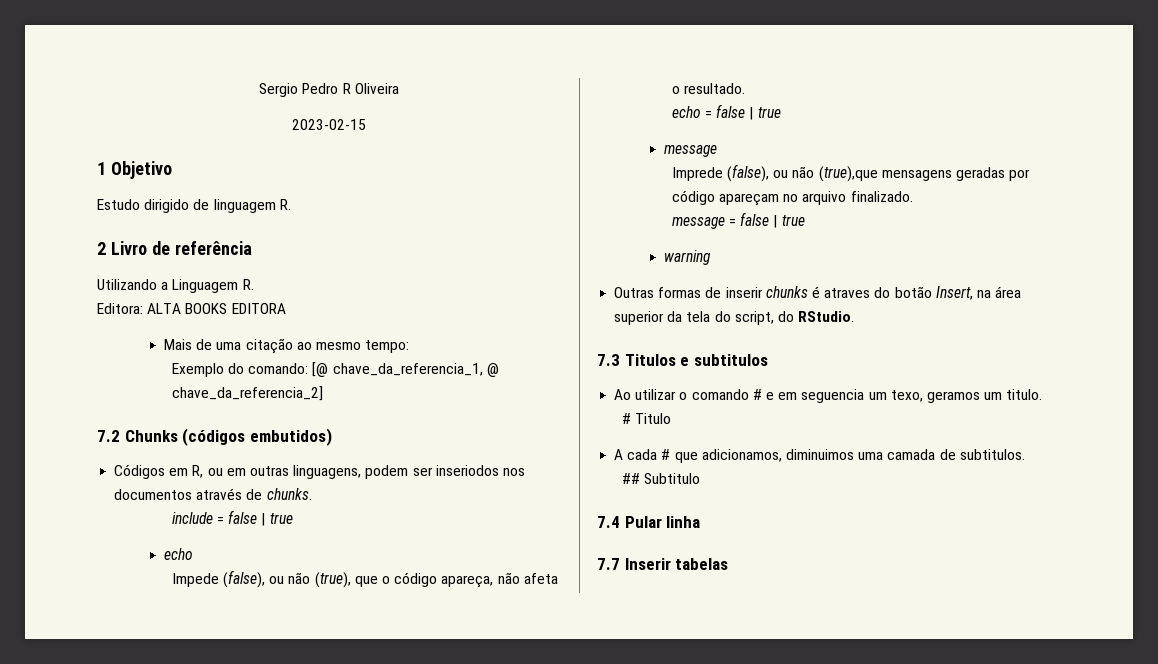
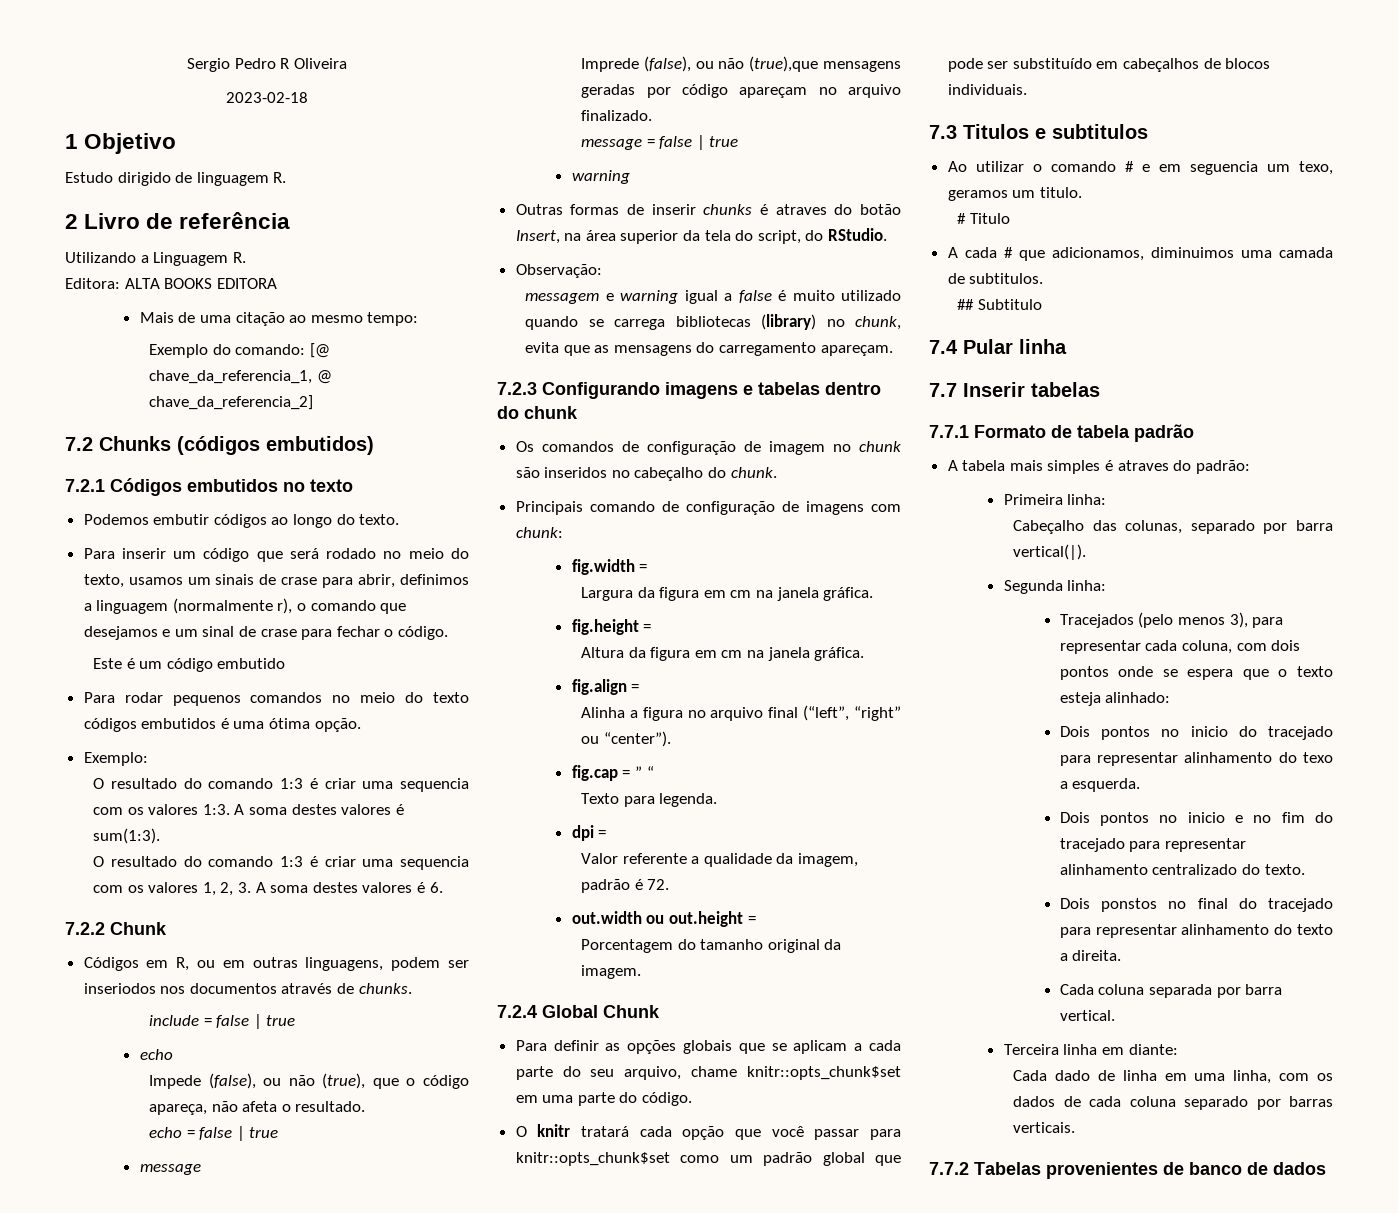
- 2023-02-15
+ 2023-02-18
+ 7.2.1 Códigos embutidos no texto
+ Podemos embutir códigos ao longo do texto.
+ Para inserir um código que será rodado no meio do texto, usamos um sinais de crase para abrir, definimos a linguagem (normalmente r), o comando que desejamos e um sinal de crase para fechar o código.
+ Este é um código embutido
+ Para rodar pequenos comandos no meio do texto códigos embutidos é uma ótima opção.
+ Exemplo:
+ O resultado do comando 1:3 é criar uma sequencia com os valores 1:3. A soma destes valores é sum(1:3).
+ O resultado do comando 1:3 é criar uma sequencia com os valores 1, 2, 3. A soma destes valores é 6.
+ 7.2.2 Chunk
+ Observação:
+ messagem e warning igual a false é muito utilizado quando se carrega bibliotecas (library) no chunk, evita que as mensagens do carregamento apareçam.
+ 7.2.3 Configurando imagens e tabelas dentro do chunk
+ Os comandos de configuração de imagem no chunk são inseridos no cabeçalho do chunk.
+ Principais comando de configuração de imagens com chunk:
+ fig.width =
+ Largura da figura em cm na janela gráfica.
+ fig.height =
+ Altura da figura em cm na janela gráfica.
+ fig.align =
+ Alinha a figura no arquivo final (“left”, “right” ou “center”).
+ fig.cap = ” “
+ Texto para legenda.
+ dpi =
+ Valor referente a qualidade da imagem, padrão é 72.
+ out.width ou out.height =
+ Porcentagem do tamanho original da imagem.
+ 7.2.4 Global Chunk
+ Para definir as opções globais que se aplicam a cada parte do seu arquivo, chame knitr::opts_chunk$set em uma parte do código.
+ O knitr tratará cada opção que você passar para knitr::opts_chunk$set como um padrão global que pode ser substituído em cabeçalhos de blocos individuais.
+ 7.7.1 Formato de tabela padrão
+ A tabela mais simples é atraves do padrão:
+ Primeira linha:
+ Cabeçalho das colunas, separado por barra vertical(|).
+ Segunda linha:
+ Tracejados (pelo menos 3), para representar cada coluna, com dois pontos onde se espera que o texto esteja alinhado:
+ Dois pontos no inicio do tracejado para representar alinhamento do texo a esquerda.
+ Dois pontos no inicio e no fim do tracejado para representar alinhamento centralizado do texto.
+ Dois ponstos no final do tracejado para representar alinhamento do texto a direita.
+ Cada coluna separada por barra vertical.
+ Terceira linha em diante:
+ Cada dado de linha em uma linha, com os dados de cada coluna separado por barras verticais.
+ 7.7.2 Tabelas provenientes de banco de dados

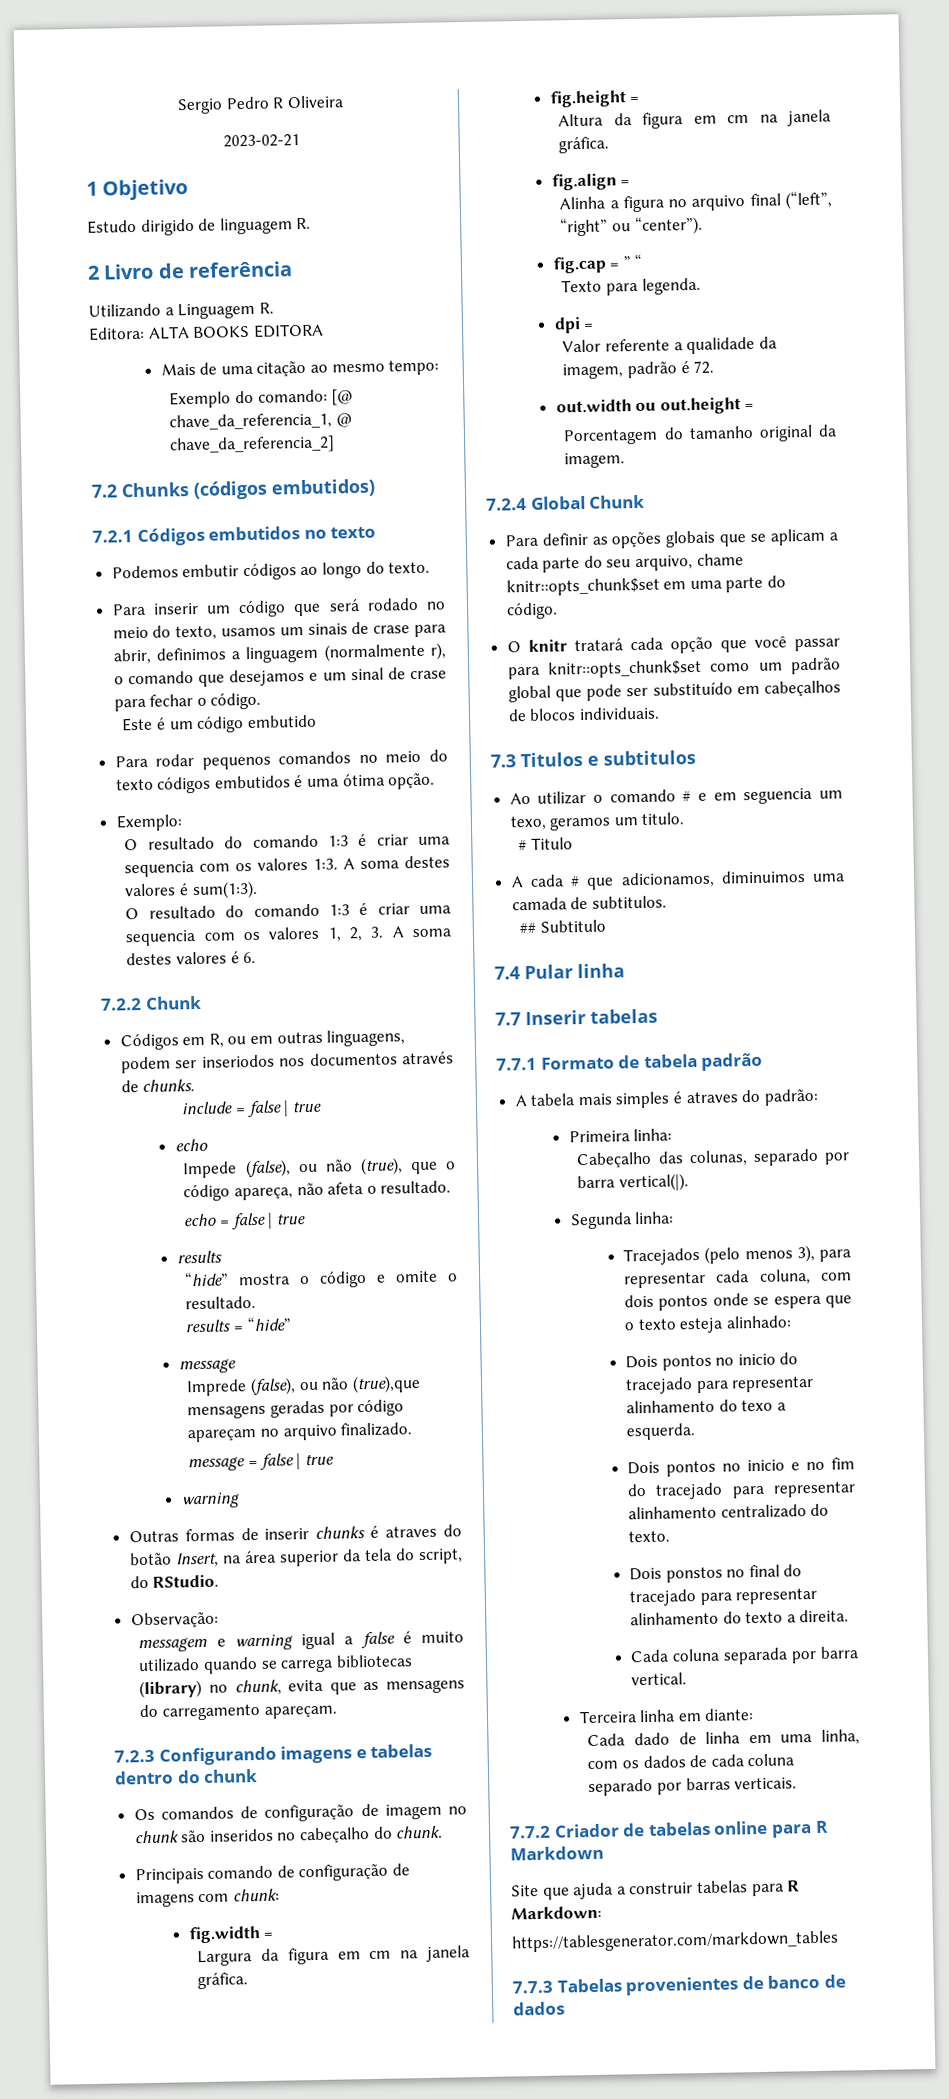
- 2023-02-18
+ 2023-02-21
  echo = false | true
+ results
+ “hide” mostra o código e omite o resultado.
+ results = “hide”
- 7.7.2 Tabelas provenientes de banco de dados
+ 7.7.2 Criador de tabelas online para R Markdown
+ Site que ajuda a construir tabelas para R Markdown:
+ https://tablesgenerator.com/markdown_tables
+ 7.7.3 Tabelas provenientes de banco de dados

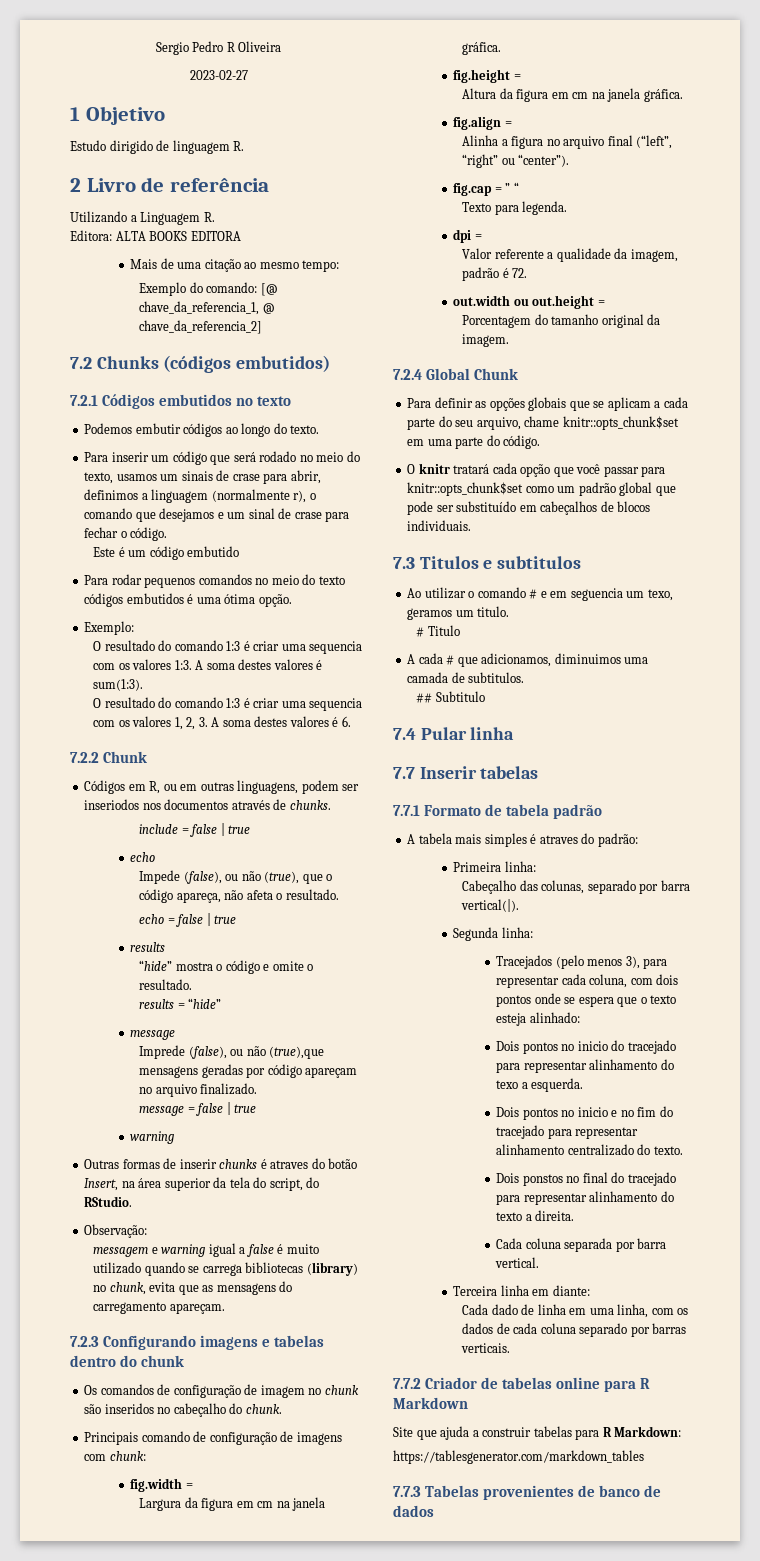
- 2023-02-21
+ 2023-02-27

